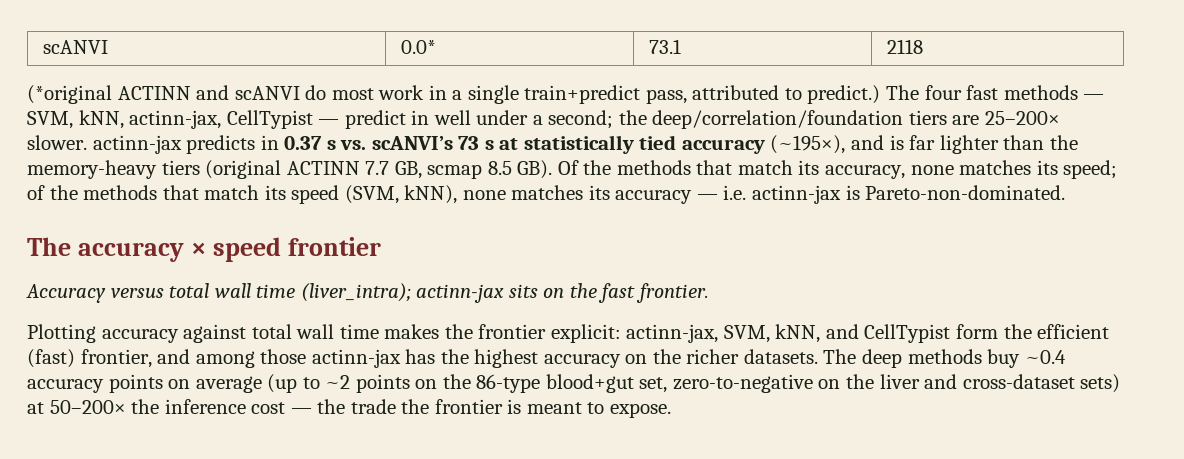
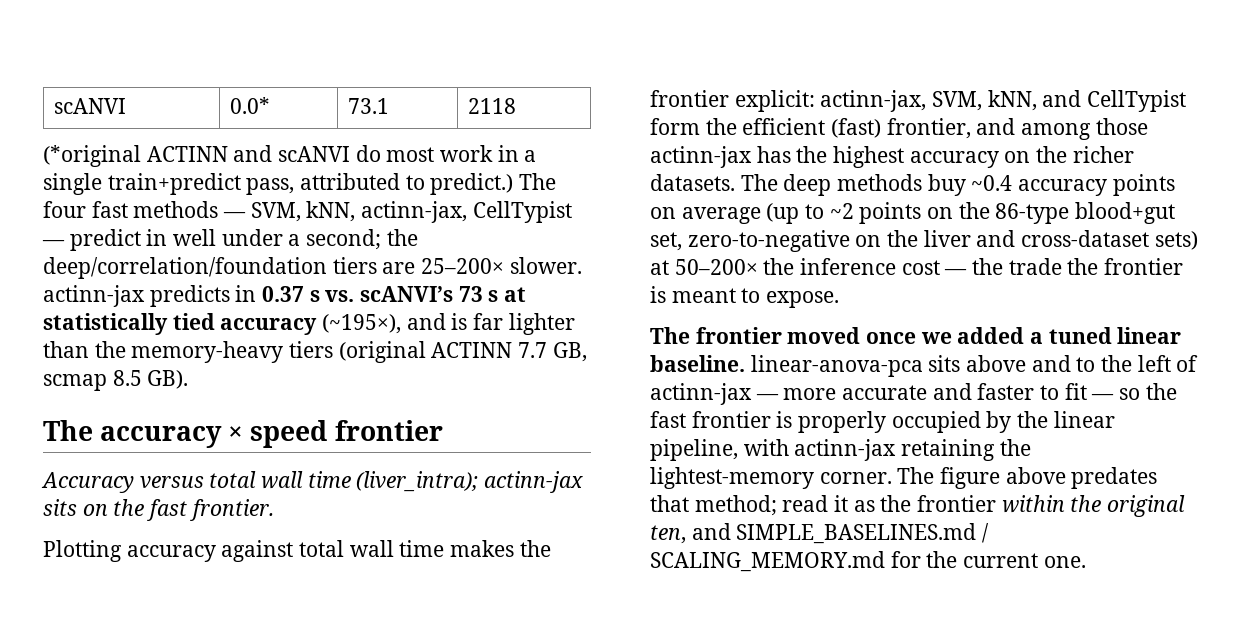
- The four fast methods — SVM, kNN, actinn-jax, CellTypist — predict in well under a second; the deep/correlation/foundation tiers are 25–200× slower. actinn-jax predicts in 0.37 s vs. scANVI’s 73 s at statistically tied accuracy (~195×), and is far lighter than the memory-heavy tiers (original ACTINN 7.7 GB, scmap 8.5 GB). Of the methods that match its accuracy, none matches its speed; of the methods that match its speed (SVM, kNN), none matches its accuracy — i.e. actinn-jax is Pareto-non-dominated.
+ The four fast methods — SVM, kNN, actinn-jax, CellTypist — predict in well under a second; the deep/correlation/foundation tiers are 25–200× slower. actinn-jax predicts in 0.37 s vs. scANVI’s 73 s at statistically tied accuracy (~195×), and is far lighter than the memory-heavy tiers (original ACTINN 7.7 GB, scmap 8.5 GB).
+ The frontier moved once we added a tuned linear baseline. linear-anova-pca sits above and to the left of actinn-jax — more accurate and faster to fit — so the fast frontier is properly occupied by the linear pipeline, with actinn-jax retaining the lightest-memory corner. The figure above predates that method; read it as the frontier within the original ten, and SIMPLE_BASELINES.md / SCALING_MEMORY.md for the current one.

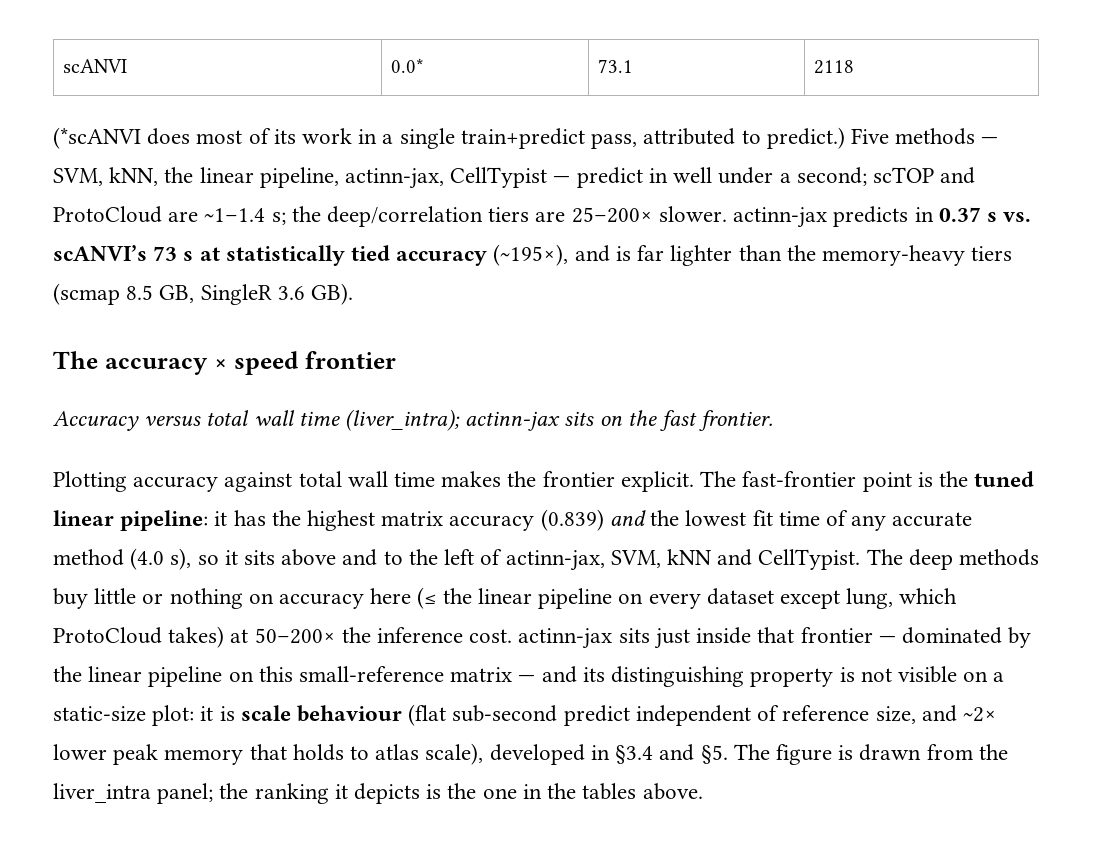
- (*original ACTINN and scANVI do most work in a single train+predict pass, attributed to predict.)
+ (*scANVI does most of its work in a single train+predict pass, attributed to predict.)
- The four fast methods — SVM, kNN, actinn-jax, CellTypist — predict in well under a second; the deep/correlation/foundation tiers are 25–200× slower. actinn-jax predicts in 0.37 s vs. scANVI’s 73 s at statistically tied accuracy (~195×), and is far lighter than the memory-heavy tiers (original ACTINN 7.7 GB, scmap 8.5 GB).
+ Five methods — SVM, kNN, the linear pipeline, actinn-jax, CellTypist — predict in well under a second; scTOP and ProtoCloud are ~1–1.4 s; the deep/correlation tiers are 25–200× slower. actinn-jax predicts in 0.37 s vs. scANVI’s 73 s at statistically tied accuracy (~195×), and is far lighter than the memory-heavy tiers (scmap 8.5 GB, SingleR 3.6 GB).
- Plotting accuracy against total wall time makes the frontier explicit: actinn-jax, SVM, kNN, and CellTypist form the efficient (fast) frontier, and among those actinn-jax has the highest accuracy on the richer datasets. The deep methods buy ~0.4 accuracy points on average (up to ~2 points on the 86-type blood+gut set, zero-to-negative on the liver and cross-dataset sets) at 50–200× the inference cost — the trade the frontier is meant to expose.
- The frontier moved once we added a tuned linear baseline. linear-anova-pca sits above and to the left of actinn-jax — more accurate and faster to fit — so the fast frontier is properly occupied by the linear pipeline, with actinn-jax retaining the lightest-memory corner. The figure above predates that method; read it as the frontier within the original ten, and SIMPLE_BASELINES.md / SCALING_MEMORY.md for the current one.
+ Plotting accuracy against total wall time makes the frontier explicit. The fast-frontier point is the tuned linear pipeline: it has the highest matrix accuracy (0.839) and the lowest fit time of any accurate method (4.0 s), so it sits above and to the left of actinn-jax, SVM, kNN and CellTypist. The deep methods buy little or nothing on accuracy here (≤ the linear pipeline on every dataset except lung, which ProtoCloud takes) at 50–200× the inference cost. actinn-jax sits just inside that frontier — dominated by the linear pipeline on this small-reference matrix — and its distinguishing property is not visible on a static-size plot: it is scale behaviour (flat sub-second predict independent of reference size, and ~2× lower peak memory that holds to atlas scale), developed in §3.4 and §5. The figure is drawn from the liver_intra panel; the ranking it depicts is the one in the tables above.

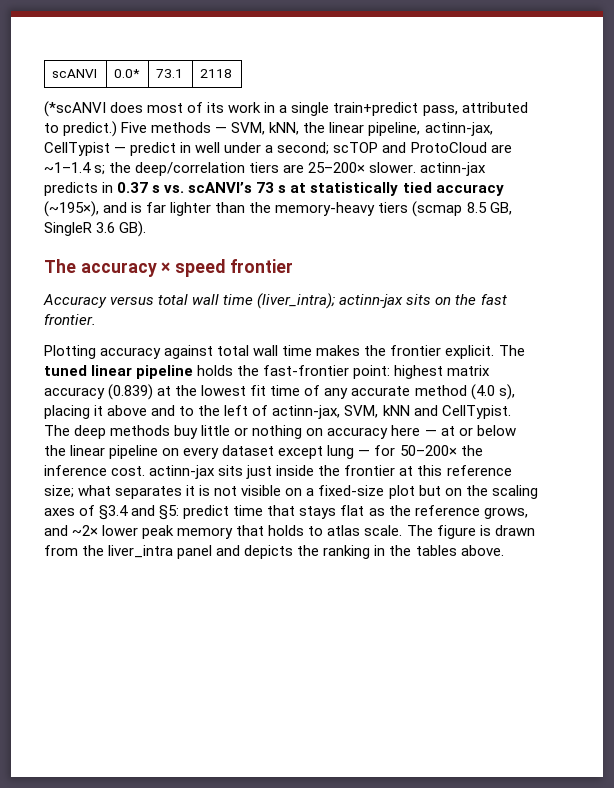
- The fast-frontier point is the tuned linear pipeline: it has the highest matrix accuracy (0.839) and the lowest fit time of any accurate method (4.0 s), so it sits above and to the left of actinn-jax, SVM, kNN and CellTypist.
+ The tuned linear pipeline holds the fast-frontier point: highest matrix accuracy (0.839) at the lowest fit time of any accurate method (4.0 s), placing it above and to the left of actinn-jax, SVM, kNN and CellTypist.
- The deep methods buy little or nothing on accuracy here (≤ the linear pipeline on every dataset except lung, which ProtoCloud takes) at 50–200× the inference cost. actinn-jax sits just inside that frontier — dominated by the linear pipeline on this small-reference matrix — and its distinguishing property is not visible on a static-size plot: it is scale behaviour (flat sub-second predict independent of reference size, and ~2× lower peak memory that holds to atlas scale), developed in §3.4 and §5.
+ The deep methods buy little or nothing on accuracy here — at or below the linear pipeline on every dataset except lung — for 50–200× the inference cost. actinn-jax sits just inside the frontier at this reference size; what separates it is not visible on a fixed-size plot but on the scaling axes of §3.4 and §5: predict time that stays flat as the reference grows, and ~2× lower peak memory that holds to atlas scale.
- The figure is drawn from the liver_intra panel; the ranking it depicts is the one in the tables above.
+ The figure is drawn from the liver_intra panel and depicts the ranking in the tables above.

